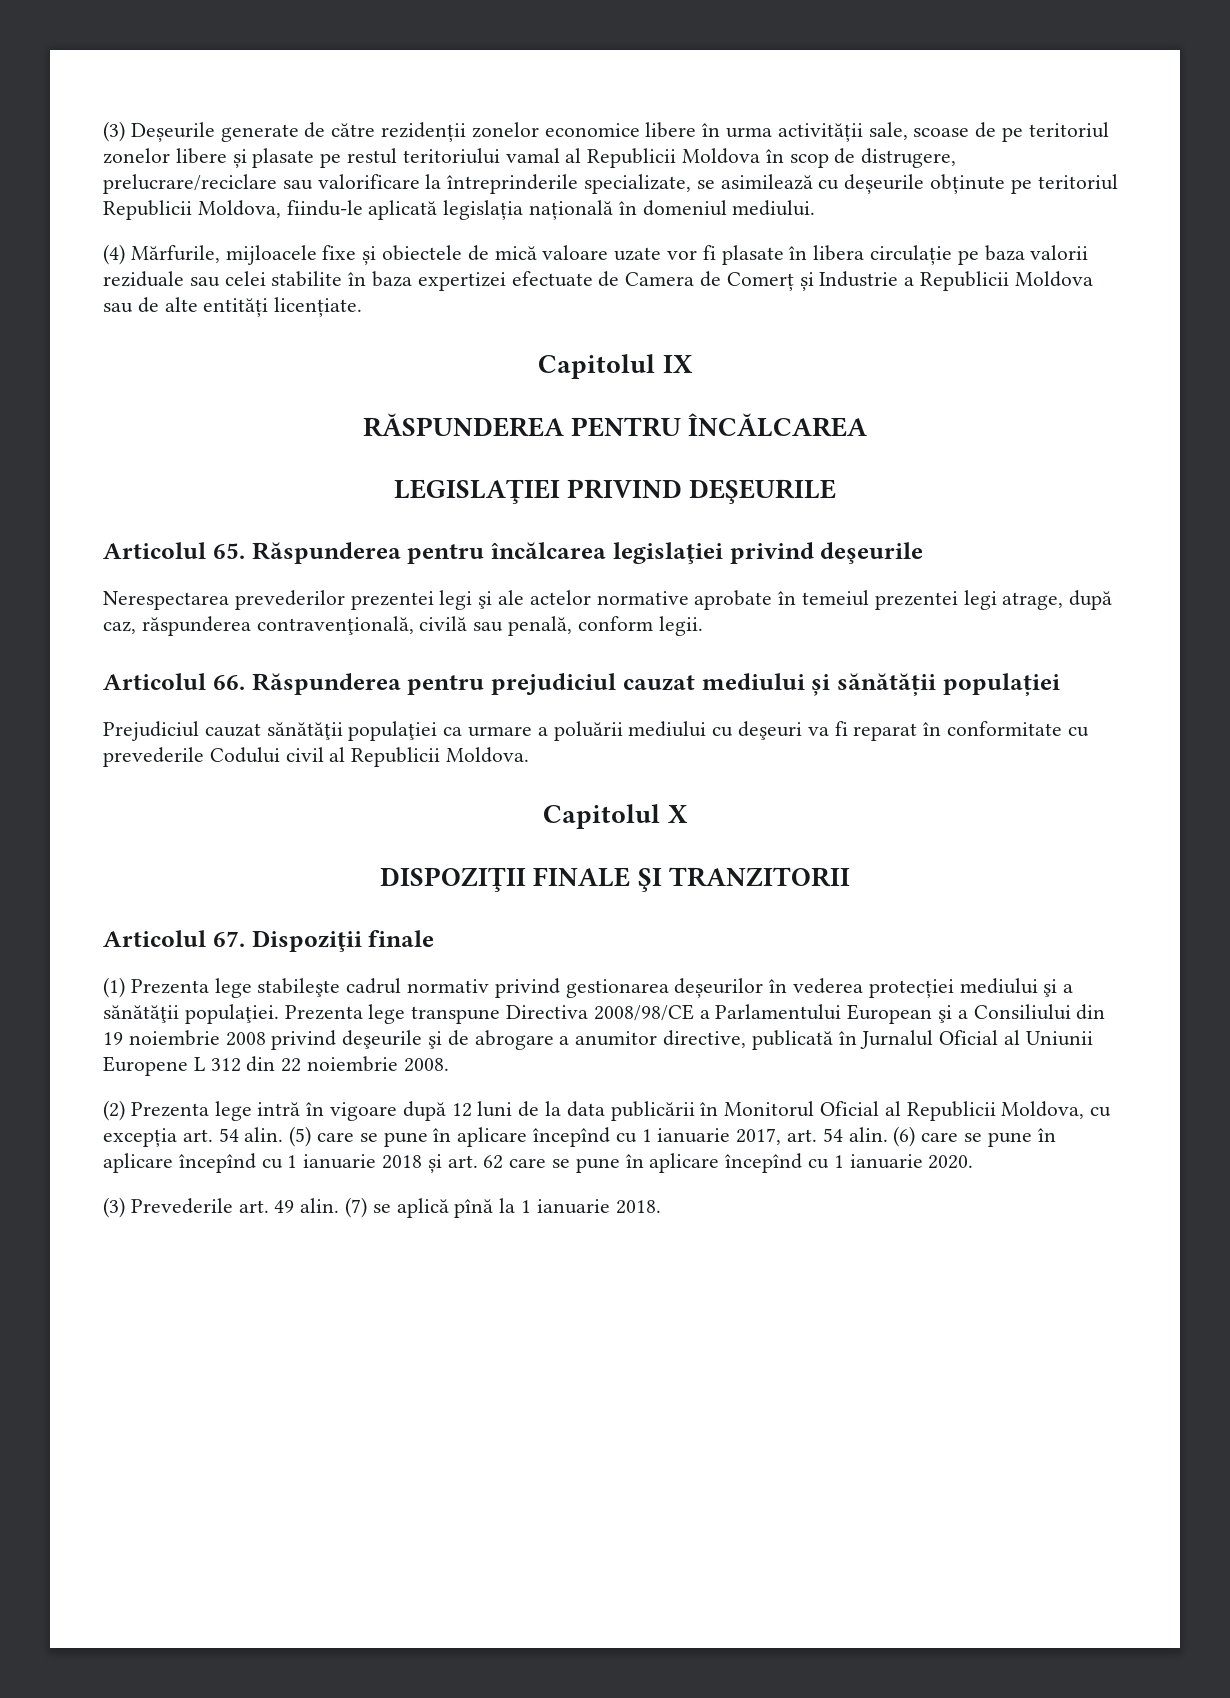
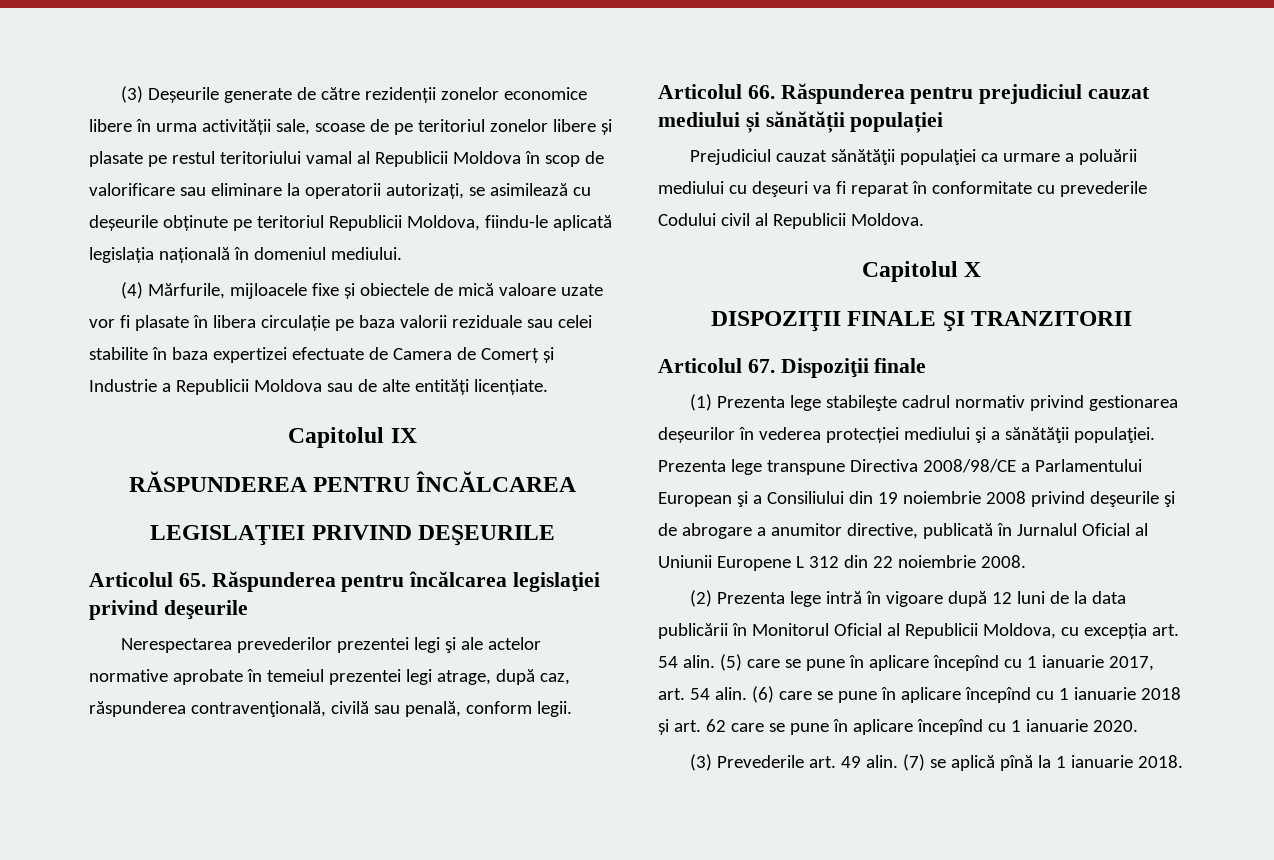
- (3) Deșeurile generate de către rezidenții zonelor economice libere în urma activității sale, scoase de pe teritoriul zonelor libere și plasate pe restul teritoriului vamal al Republicii Moldova în scop de distrugere, prelucrare/reciclare sau valorificare la întreprinderile specializate, se asimilează cu deșeurile obținute pe teritoriul Republicii Moldova, fiindu-le aplicată legislația națională în domeniul mediului.
+ (3) Deșeurile generate de către rezidenții zonelor economice libere în urma activității sale, scoase de pe teritoriul zonelor libere și plasate pe restul teritoriului vamal al Republicii Moldova în scop de valorificare sau eliminare la operatorii autorizați, se asimilează cu deșeurile obținute pe teritoriul Republicii Moldova, fiindu-le aplicată legislația națională în domeniul mediului.

